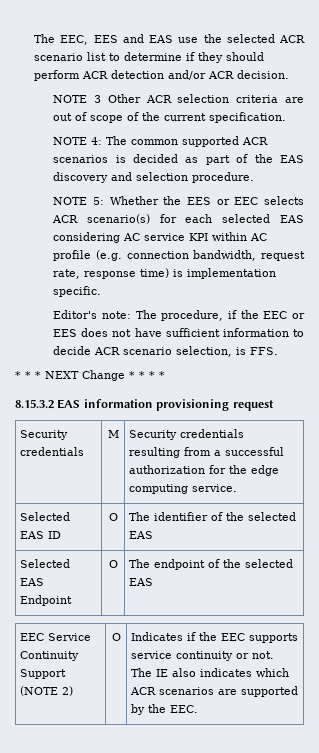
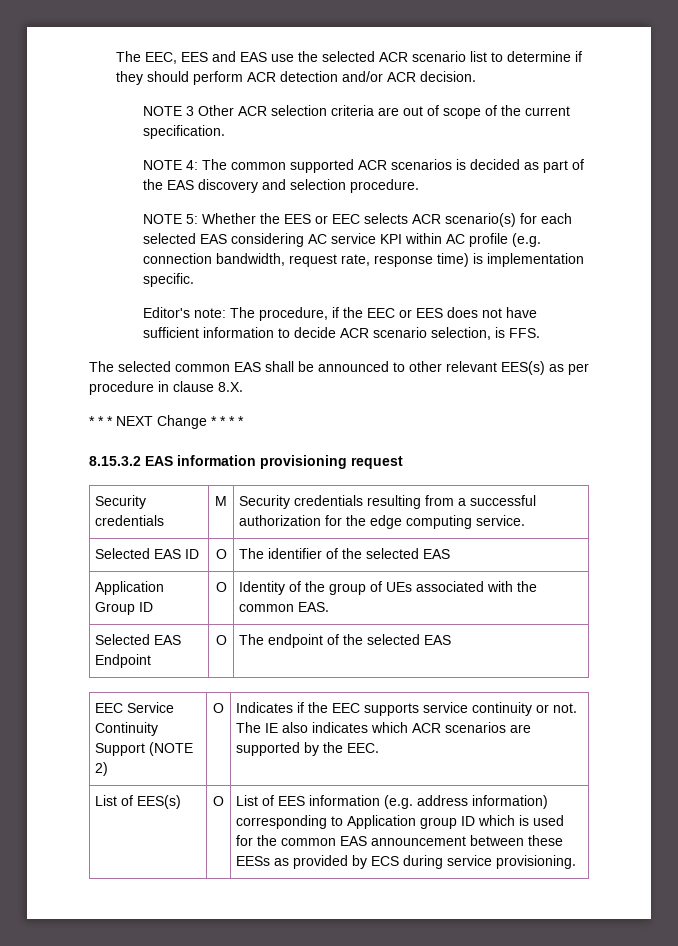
+ The selected common EAS shall be announced to other relevant EES(s) as per procedure in clause 8.X.
+ Application Group ID | O | Identity of the group of UEs associated with the common EAS.
+ List of EES(s) | O | List of EES information (e.g. address information) corresponding to Application group ID which is used for the common EAS announcement between these EESs as provided by ECS during service provisioning.

